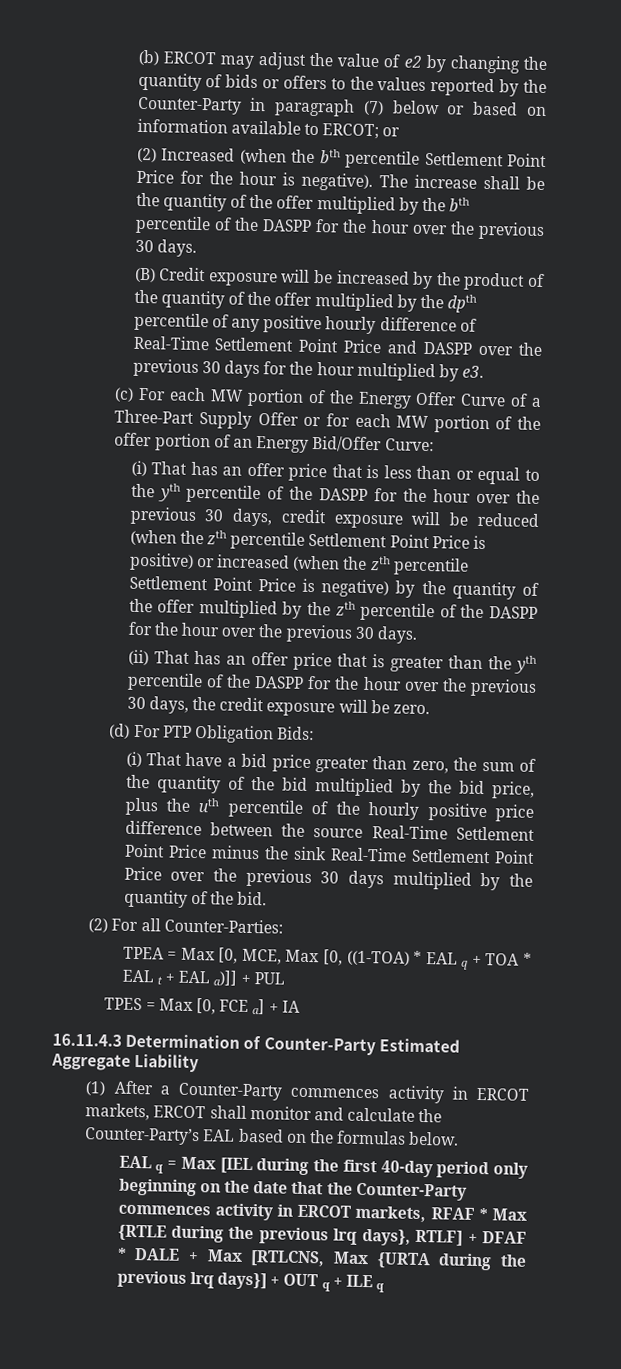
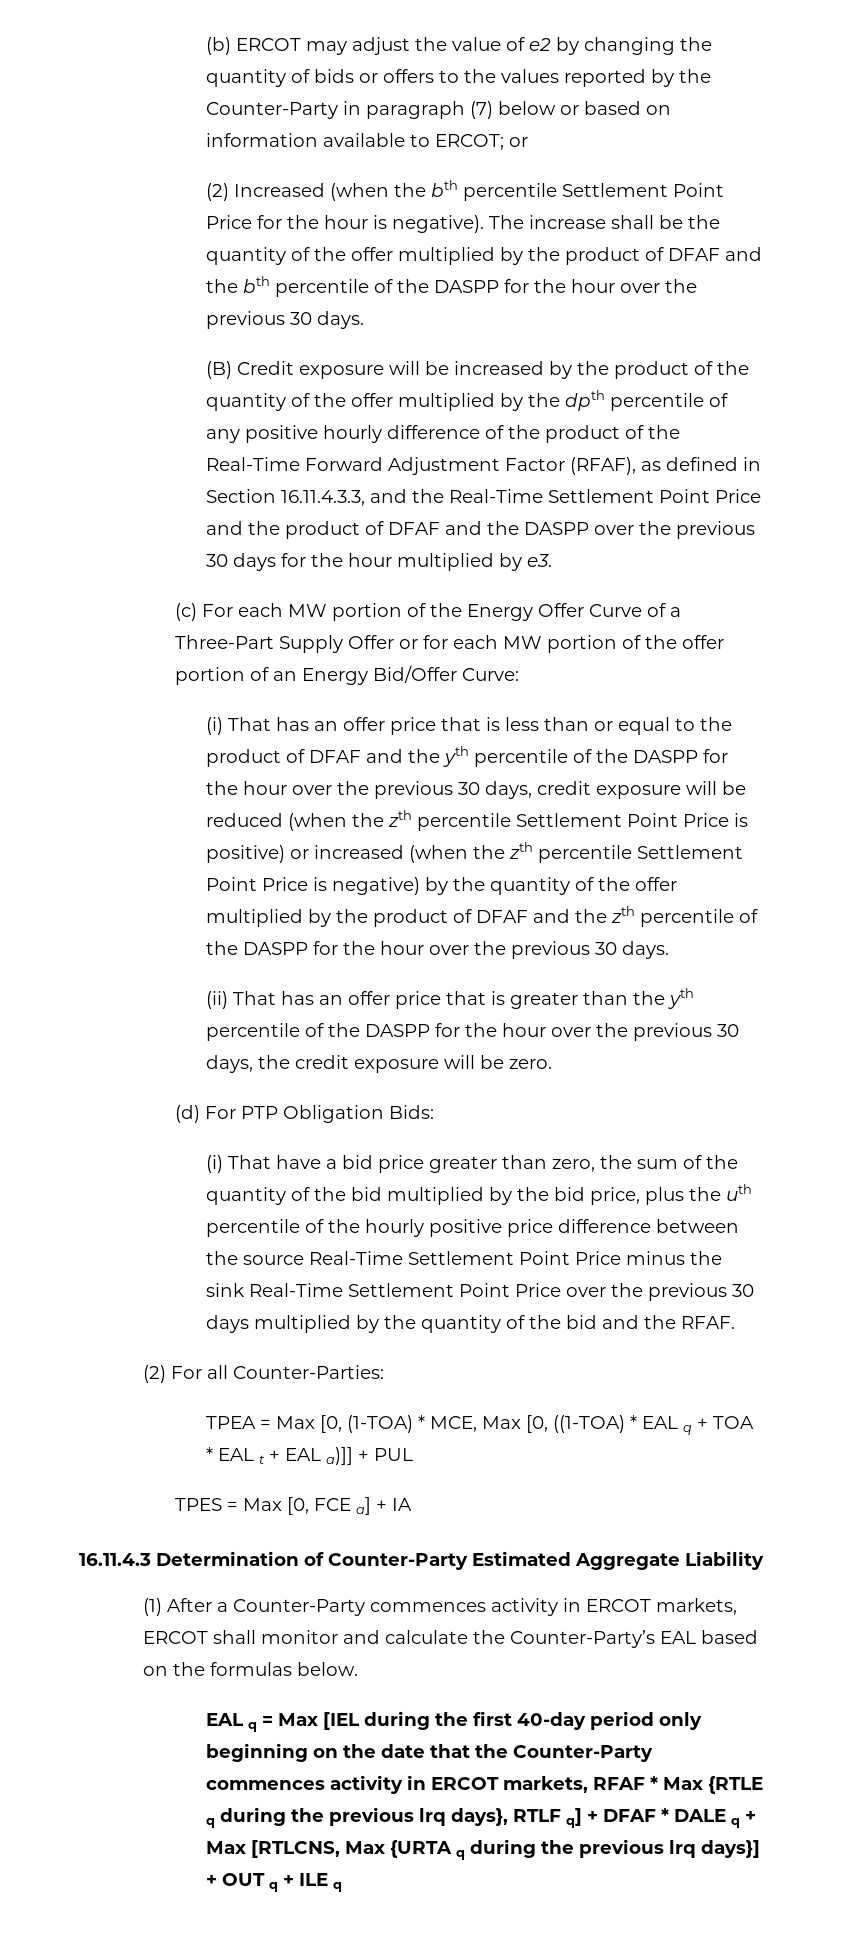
- The increase shall be the quantity of the offer multiplied by the bth percentile of the DASPP for the hour over the previous 30 days.
+ The increase shall be the quantity of the offer multiplied by the product of DFAF and the bth percentile of the DASPP for the hour over the previous 30 days.
- (B) Credit exposure will be increased by the product of the quantity of the offer multiplied by the dpth percentile of any positive hourly difference of Real-Time Settlement Point Price and DASPP over the previous 30 days for the hour multiplied by e3.
+ (B) Credit exposure will be increased by the product of the quantity of the offer multiplied by the dpth percentile of any positive hourly difference of the product of the Real-Time Forward Adjustment Factor (RFAF), as defined in Section 16.11.4.3.3, and the Real-Time Settlement Point Price and the product of DFAF and the DASPP over the previous 30 days for the hour multiplied by e3.
- (i) That has an offer price that is less than or equal to the yth percentile of the DASPP for the hour over the previous 30 days, credit exposure will be reduced (when the zth percentile Settlement Point Price is positive) or increased (when the zth percentile Settlement Point Price is negative) by the quantity of the offer multiplied by the zth percentile of the DASPP for the hour over the previous 30 days.
+ (i) That has an offer price that is less than or equal to the product of DFAF and the yth percentile of the DASPP for the hour over the previous 30 days, credit exposure will be reduced (when the zth percentile Settlement Point Price is positive) or increased (when the zth percentile Settlement Point Price is negative) by the quantity of the offer multiplied by the product of DFAF and the zth percentile of the DASPP for the hour over the previous 30 days.
- (i) That have a bid price greater than zero, the sum of the quantity of the bid multiplied by the bid price, plus the uth percentile of the hourly positive price difference between the source Real-Time Settlement Point Price minus the sink Real-Time Settlement Point Price over the previous 30 days multiplied by the quantity of the bid.
+ (i) That have a bid price greater than zero, the sum of the quantity of the bid multiplied by the bid price, plus the uth percentile of the hourly positive price difference between the source Real-Time Settlement Point Price minus the sink Real-Time Settlement Point Price over the previous 30 days multiplied by the quantity of the bid and the RFAF.
- TPEA = Max [0, MCE, Max [0, ((1-TOA) * EAL q + TOA * EAL t + EAL a)]] + PUL
+ TPEA = Max [0, (1-TOA) * MCE, Max [0, ((1-TOA) * EAL q + TOA * EAL t + EAL a)]] + PUL
- EAL q = Max [IEL during the first 40-day period only beginning on the date that the Counter-Party commences activity in ERCOT markets, RFAF * Max {RTLE during the previous lrq days}, RTLF] + DFAF * DALE + Max [RTLCNS, Max {URTA during the previous lrq days}] + OUT q + ILE q
+ EAL q = Max [IEL during the first 40-day period only beginning on the date that the Counter-Party commences activity in ERCOT markets, RFAF * Max {RTLE q during the previous lrq days}, RTLF q] + DFAF * DALE q + Max [RTLCNS, Max {URTA q during the previous lrq days}] + OUT q + ILE q

